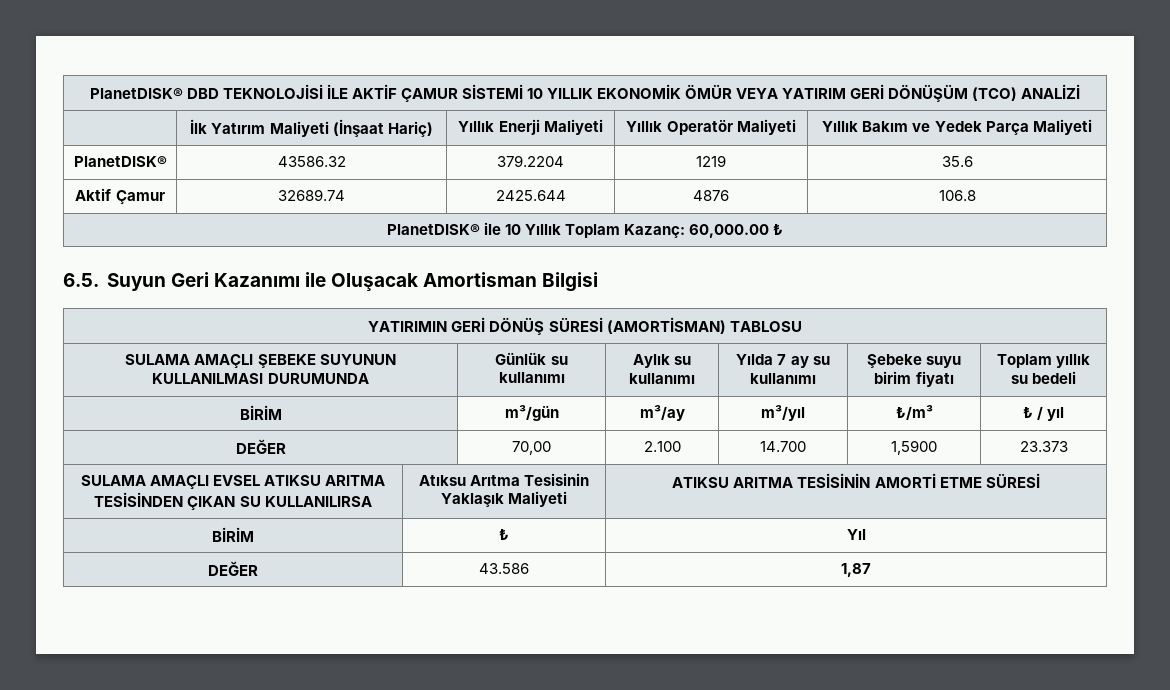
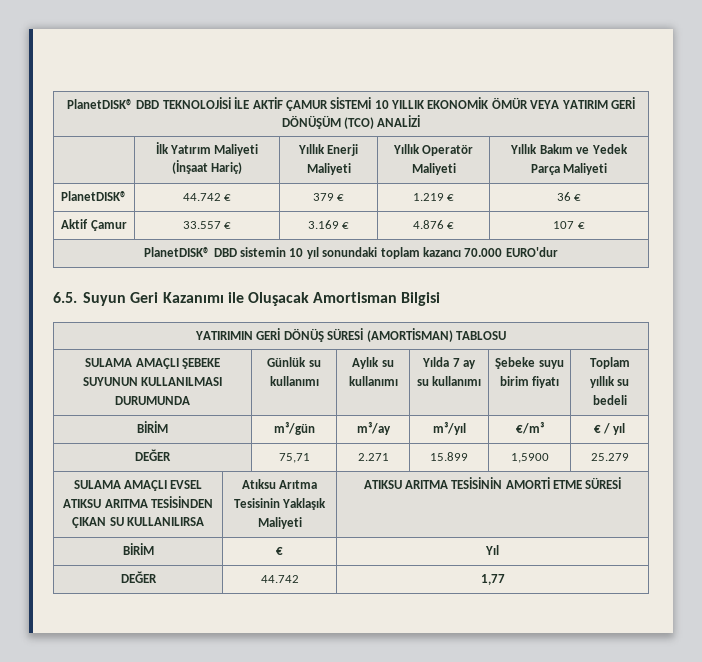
- PlanetDISK® | 43586.32 | 379.2204 | 1219 | 35.6
- Aktif Çamur | 32689.74 | 2425.644 | 4876 | 106.8
- PlanetDISK® ile 10 Yıllık Toplam Kazanç: 60,000.00 ₺
+ PlanetDISK® | 44.742 € | 379 € | 1.219 € | 36 €
+ Aktif Çamur | 33.557 € | 3.169 € | 4.876 € | 107 €
+ PlanetDISK® DBD sistemin 10 yıl sonundaki toplam kazancı 70.000 EURO'dur
- BİRİM | m³/gün | m³/ay | m³/yıl | ₺/m³ | ₺ / yıl
+ BİRİM | m³/gün | m³/ay | m³/yıl | €/m³ | € / yıl
- DEĞER | 70,00 | 2.100 | 14.700 | 1,5900 | 23.373
+ DEĞER | 75,71 | 2.271 | 15.899 | 1,5900 | 25.279
- BİRİM | ₺ | Yıl
+ BİRİM | € | Yıl
- DEĞER | 43.586 | 1,87
+ DEĞER | 44.742 | 1,77

